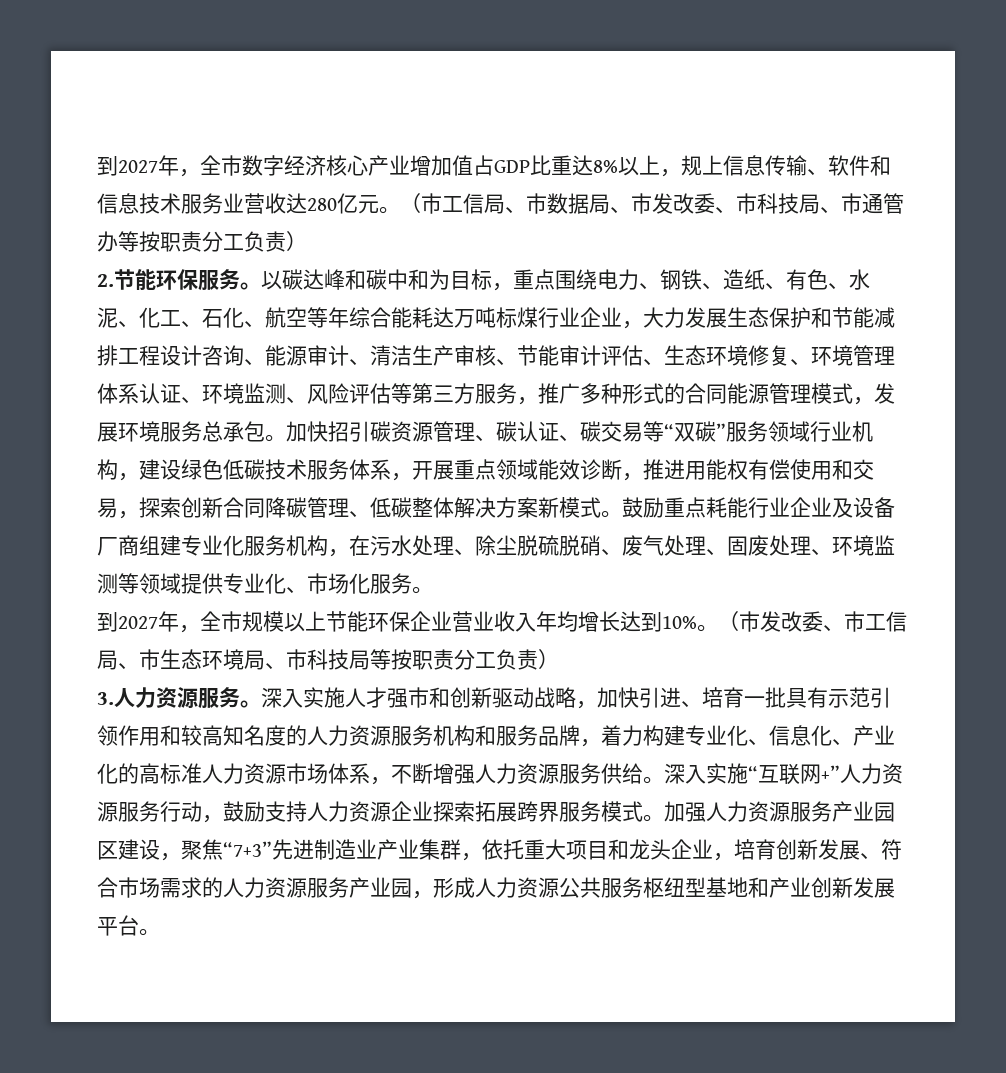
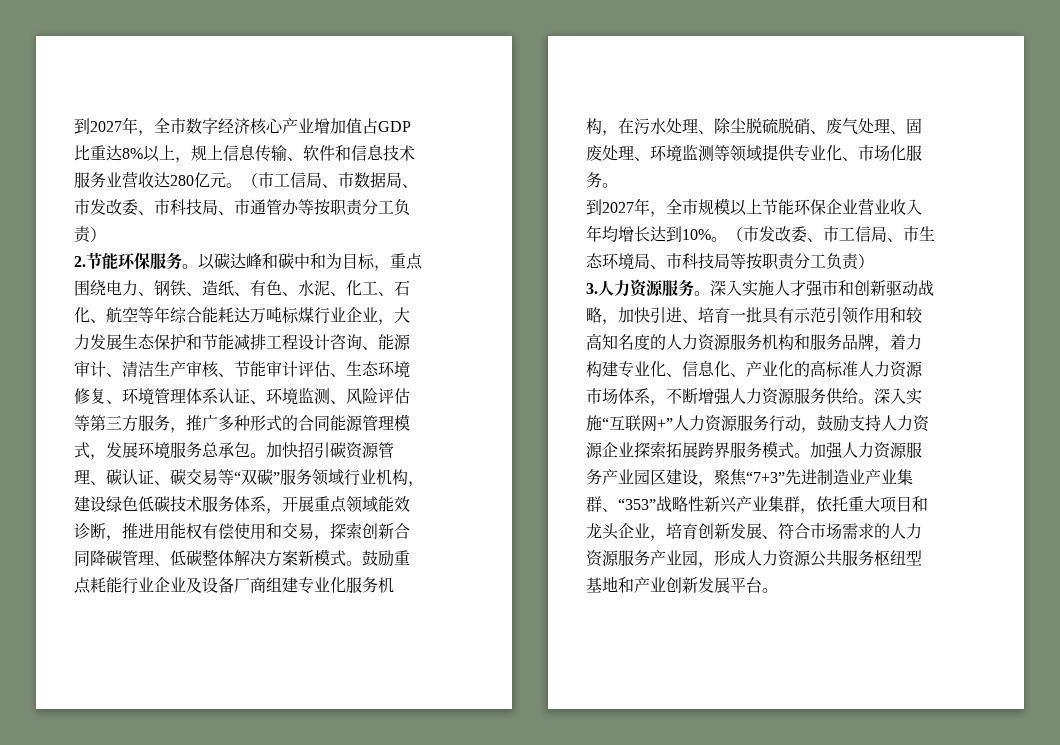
- 加强人力资源服务产业园区建设，聚焦“7+3”先进制造业产业集群，依托重大项目和龙头企业，培育创新发展、符合市场需求的人力资源服务产业园，形成人力资源公共服务枢纽型基地和产业创新发展平台。
+ 加强人力资源服务产业园区建设，聚焦“7+3”先进制造业产业集群、“353”战略性新兴产业集群，依托重大项目和龙头企业，培育创新发展、符合市场需求的人力资源服务产业园，形成人力资源公共服务枢纽型基地和产业创新发展平台。

